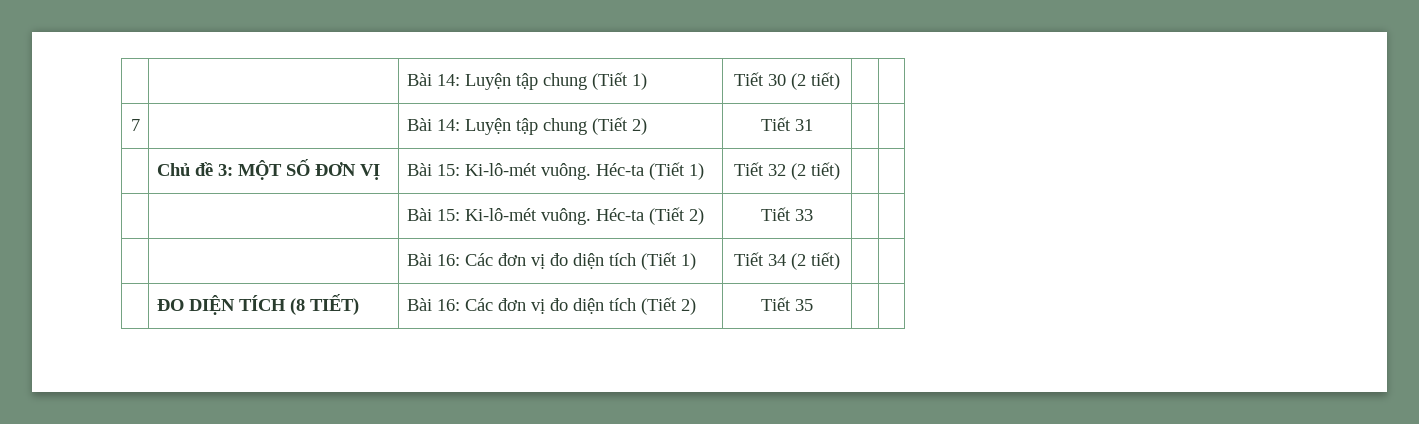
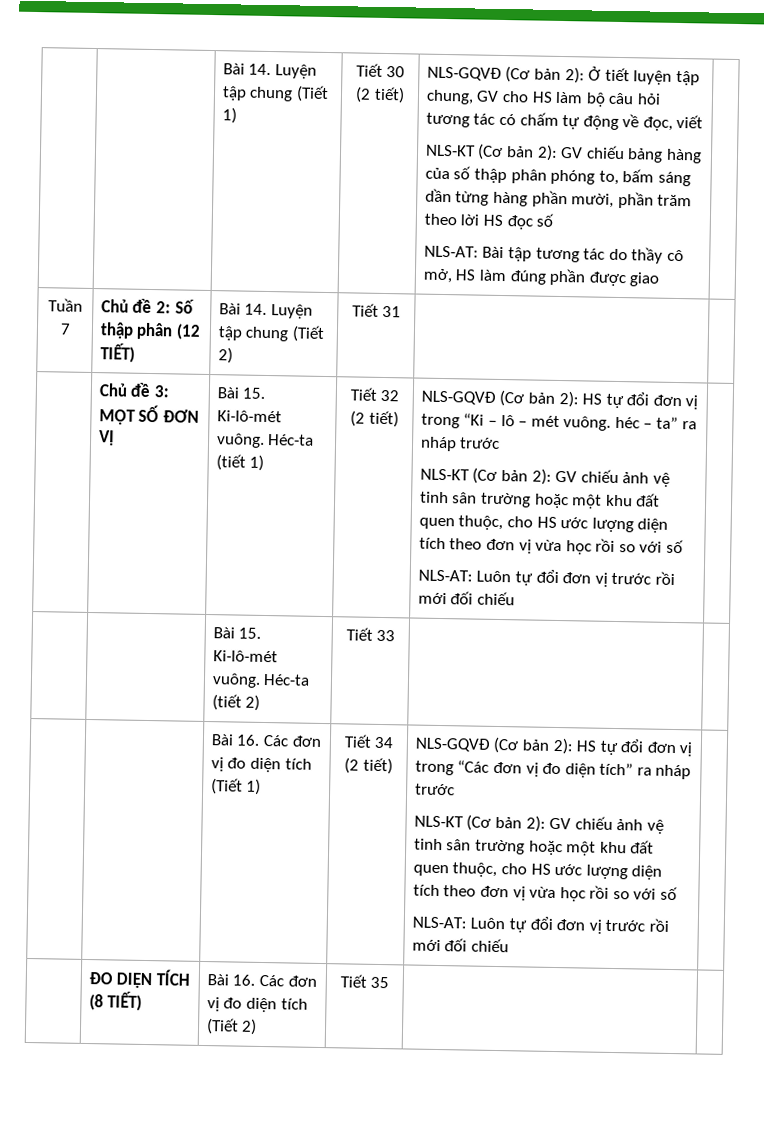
- Bài 14: Luyện tập chung (Tiết 1)
+ Bài 14. Luyện tập chung (Tiết 1)
- 7 | | Bài 14: Luyện tập chung (Tiết 2) | Tiết 31 | |
+ NLS-GQVĐ (Cơ bản 2): Ở tiết luyện tập chung, GV cho HS làm bộ câu hỏi tương tác có chấm tự động về đọc, viết
+ NLS-KT (Cơ bản 2): GV chiếu bảng hàng của số thập phân phóng to, bấm sáng dần từng hàng phần mười, phần trăm theo lời HS đọc số
+ NLS-AT: Bài tập tương tác do thầy cô mở, HS làm đúng phần được giao |
+ Tuần 7 | Chủ đề 2: Số thập phân (12 TIẾT) | Bài 14. Luyện tập chung (Tiết 2) | Tiết 31 | |
- Bài 15: Ki-lô-mét vuông. Héc-ta (Tiết 1)
+ Bài 15. Ki-lô-mét vuông. Héc-ta (tiết 1)
- | | Bài 15: Ki-lô-mét vuông. Héc-ta (Tiết 2) | Tiết 33 | |
+ NLS-GQVĐ (Cơ bản 2): HS tự đổi đơn vị trong “Ki – lô – mét vuông. héc – ta” ra nháp trước
+ NLS-KT (Cơ bản 2): GV chiếu ảnh vệ tinh sân trường hoặc một khu đất quen thuộc, cho HS ước lượng diện tích theo đơn vị vừa học rồi so với số
+ NLS-AT: Luôn tự đổi đơn vị trước rồi mới đối chiếu |
+ | | Bài 15. Ki-lô-mét vuông. Héc-ta (tiết 2) | Tiết 33 | |
- Bài 16: Các đơn vị đo diện tích (Tiết 1)
+ Bài 16. Các đơn vị đo diện tích (Tiết 1)
+ NLS-GQVĐ (Cơ bản 2): HS tự đổi đơn vị trong “Các đơn vị đo diện tích” ra nháp trước
+ NLS-KT (Cơ bản 2): GV chiếu ảnh vệ tinh sân trường hoặc một khu đất quen thuộc, cho HS ước lượng diện tích theo đơn vị vừa học rồi so với số
+ NLS-AT: Luôn tự đổi đơn vị trước rồi mới đối chiếu
- | ĐO DIỆN TÍCH (8 TIẾT) | Bài 16: Các đơn vị đo diện tích (Tiết 2) | Tiết 35 | |
+ | ĐO DIỆN TÍCH (8 TIẾT) | Bài 16. Các đơn vị đo diện tích (Tiết 2) | Tiết 35 | |

